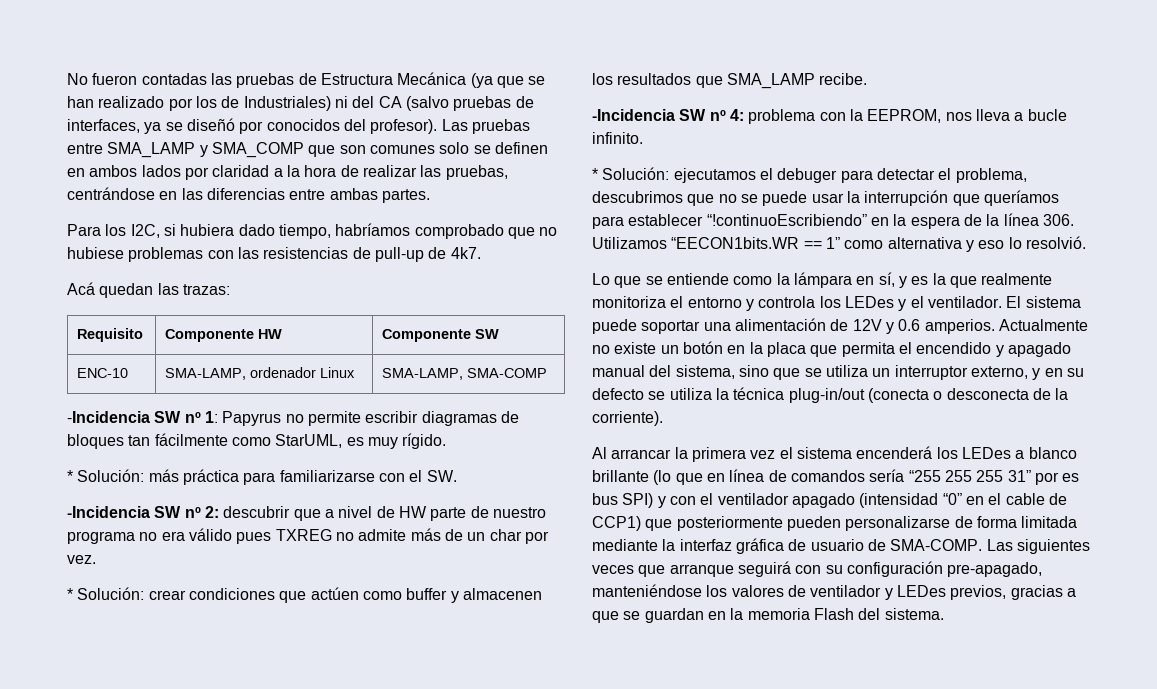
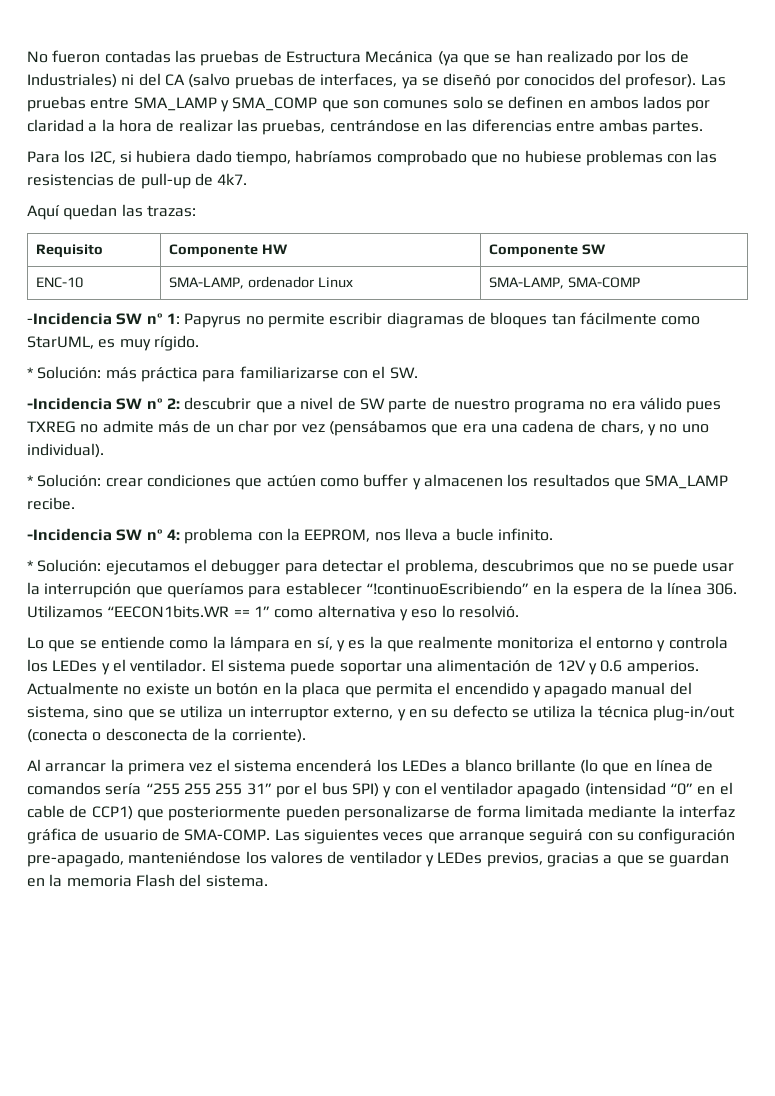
- Acá quedan las trazas:
+ Aquí quedan las trazas:
- -Incidencia SW nº 2: descubrir que a nivel de HW parte de nuestro programa no era válido pues TXREG no admite más de un char por vez.
+ -Incidencia SW nº 2: descubrir que a nivel de SW parte de nuestro programa no era válido pues TXREG no admite más de un char por vez (pensábamos que era una cadena de chars, y no uno individual).
- * Solución: ejecutamos el debuger para detectar el problema, descubrimos que no se puede usar la interrupción que queríamos para establecer “!continuoEscribiendo” en la espera de la línea 306. Utilizamos “EECON1bits.WR == 1” como alternativa y eso lo resolvió.
+ * Solución: ejecutamos el debugger para detectar el problema, descubrimos que no se puede usar la interrupción que queríamos para establecer “!continuoEscribiendo” en la espera de la línea 306. Utilizamos “EECON1bits.WR == 1” como alternativa y eso lo resolvió.
- Al arrancar la primera vez el sistema encenderá los LEDes a blanco brillante (lo que en línea de comandos sería “255 255 255 31” por es bus SPI) y con el ventilador apagado (intensidad “0” en el cable de CCP1) que posteriormente pueden personalizarse de forma limitada mediante la interfaz gráfica de usuario de SMA-COMP.
+ Al arrancar la primera vez el sistema encenderá los LEDes a blanco brillante (lo que en línea de comandos sería “255 255 255 31” por el bus SPI) y con el ventilador apagado (intensidad “0” en el cable de CCP1) que posteriormente pueden personalizarse de forma limitada mediante la interfaz gráfica de usuario de SMA-COMP.

